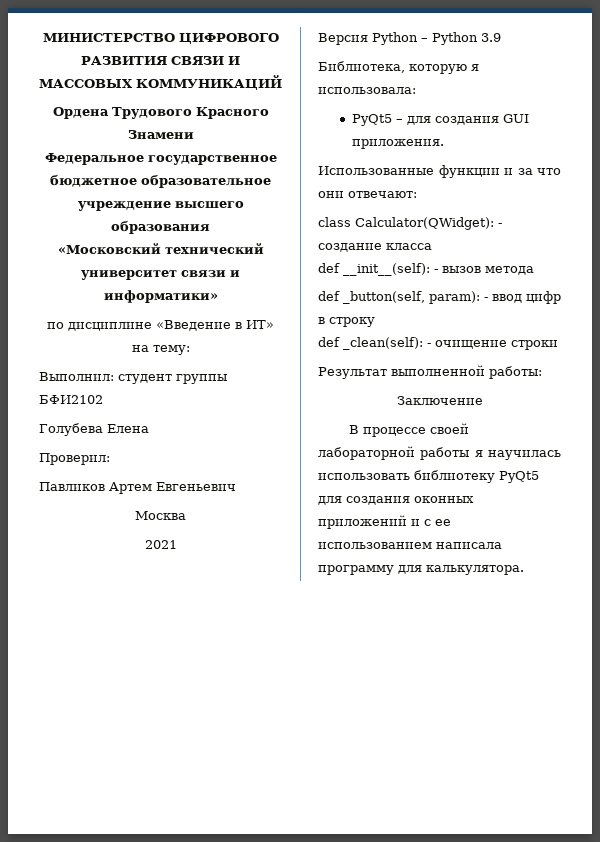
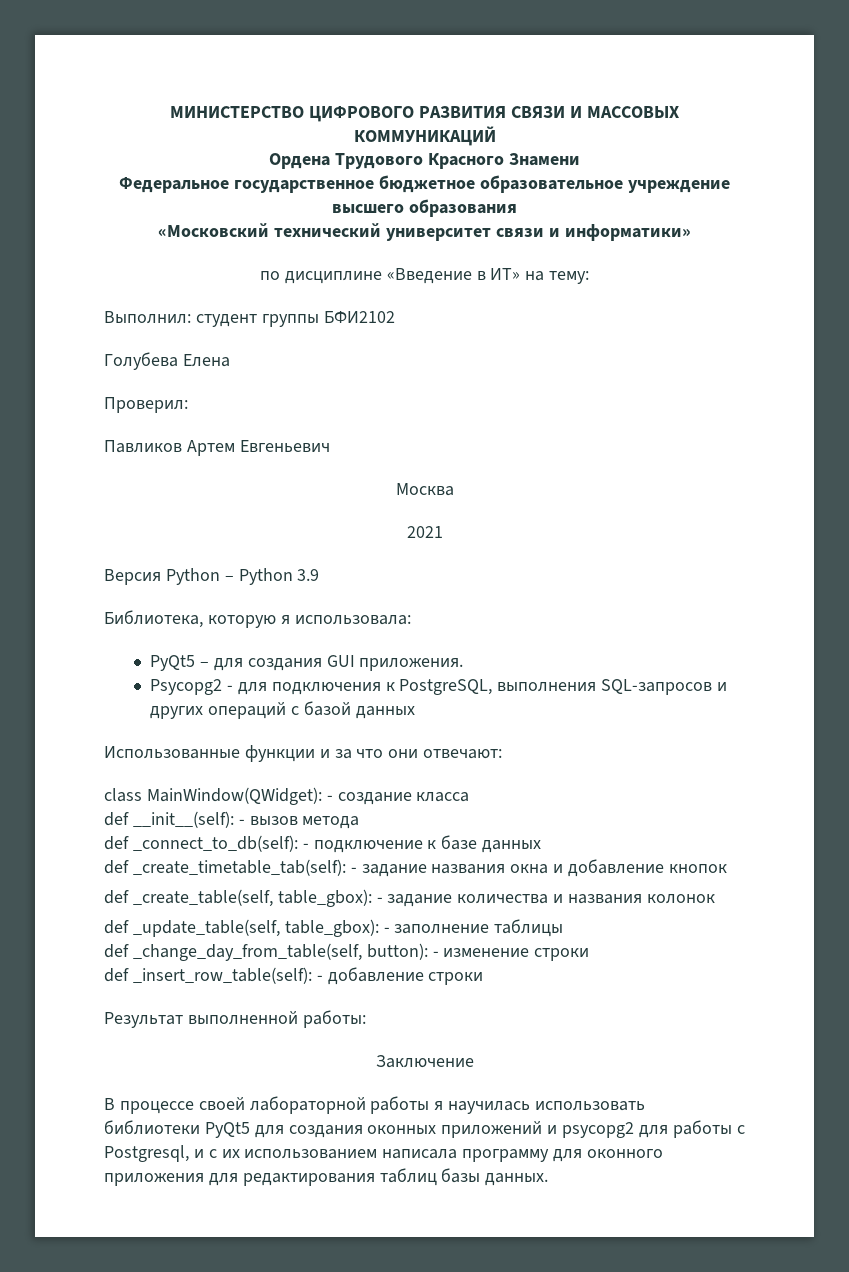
+ Psycopg2 - для подключения к PostgreSQL, выполнения SQL-запросов и других операций с базой данных
- class Calculator(QWidget): - создание класса
+ class MainWindow(QWidget): - создание класса
- def _button(self, param): - ввод цифр в строку
- def _clean(self): - очищение строки
+ def _connect_to_db(self): - подключение к базе данных
+ def _create_timetable_tab(self): - задание названия окна и добавление кнопок
+ def _create_table(self, table_gbox): - задание количества и названия колонок
+ def _update_table(self, table_gbox): - заполнение таблицы
+ def _change_day_from_table(self, button): - изменение строки
+ def _insert_row_table(self): - добавление строки
- В процессе своей лабораторной работы я научилась использовать библиотеку PyQt5 для создания оконных приложений и с ее использованием написала программу для калькулятора.
+ В процессе своей лабораторной работы я научилась использовать библиотеки PyQt5 для создания оконных приложений и psycopg2 для работы с Postgresql, и с их использованием написала программу для оконного приложения для редактирования таблиц базы данных.

